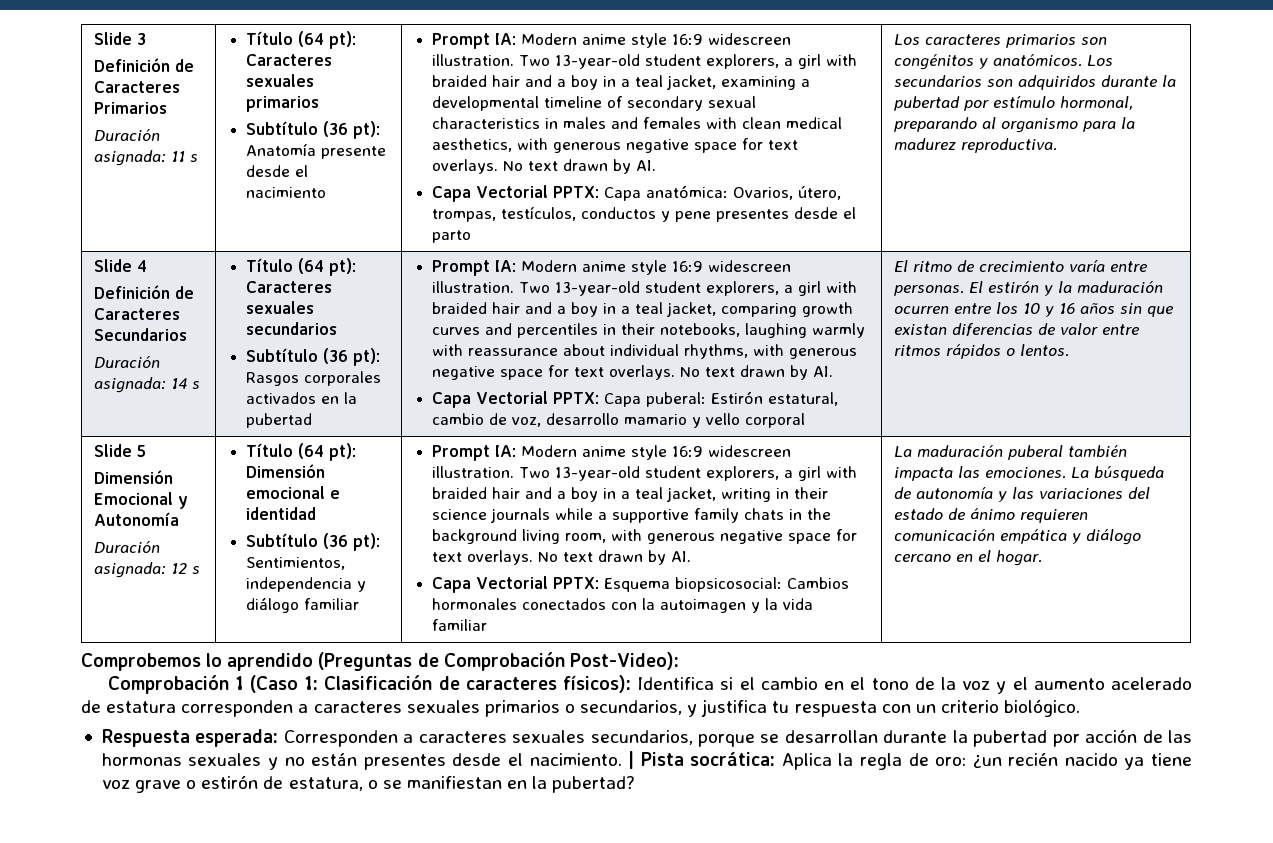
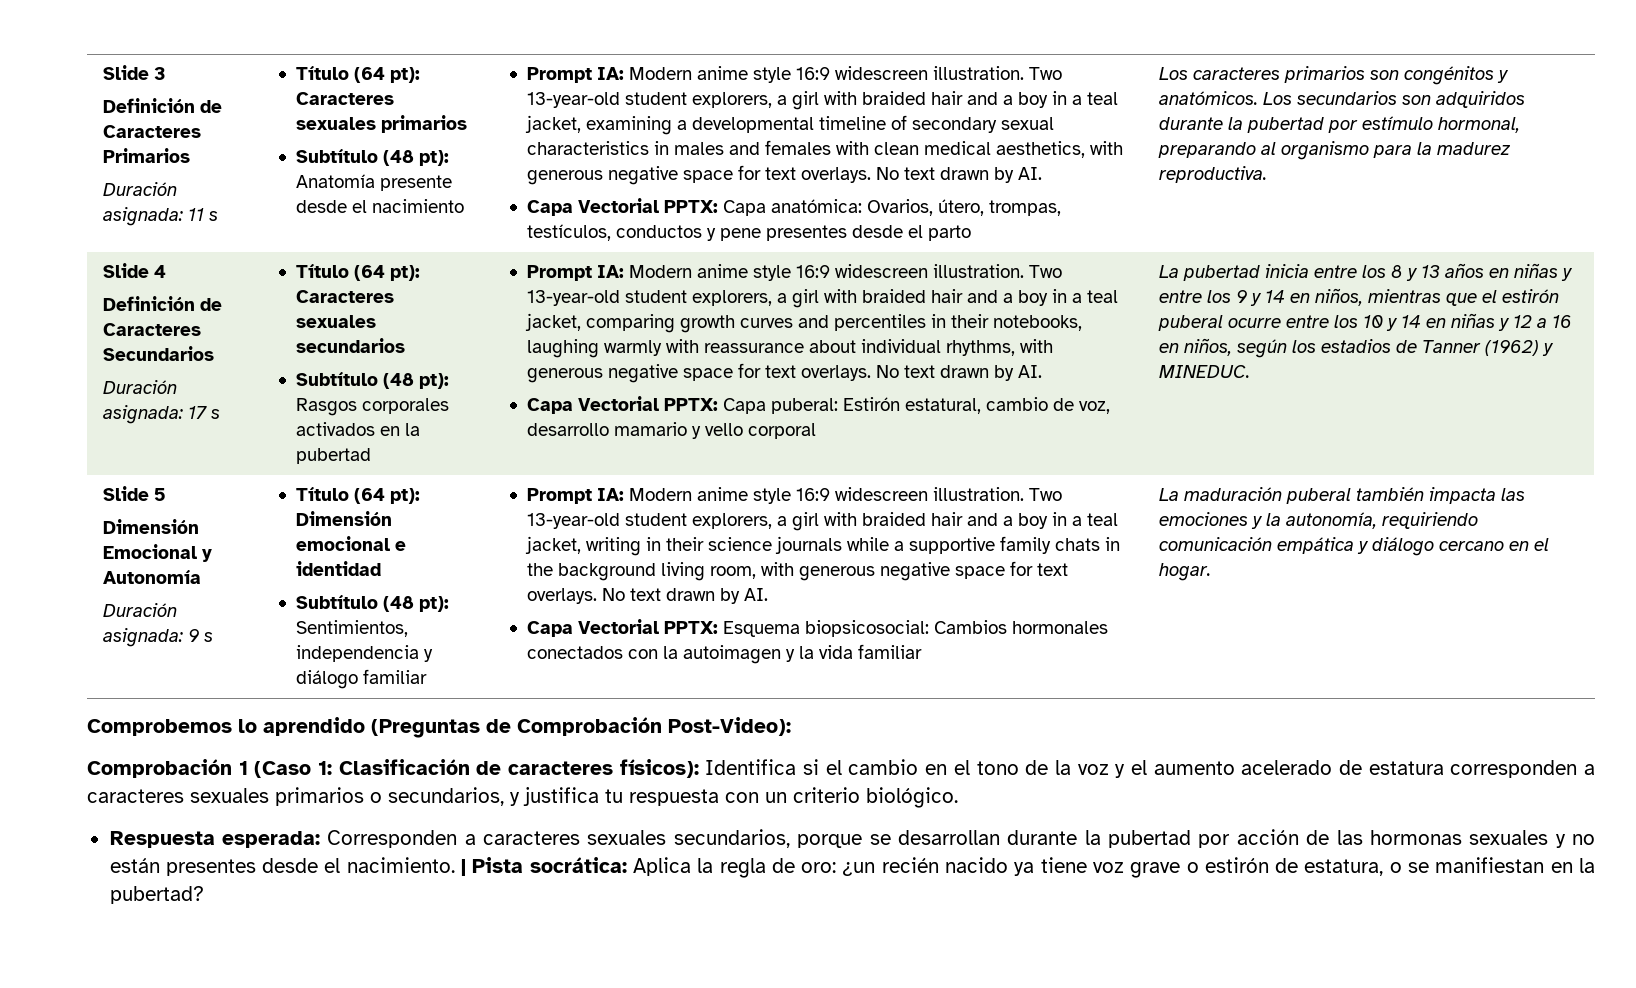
- Subtítulo (36 pt): Anatomía presente desde el nacimiento
+ Subtítulo (48 pt): Anatomía presente desde el nacimiento
- Duración asignada: 14 s
+ Duración asignada: 17 s
- Subtítulo (36 pt): Rasgos corporales activados en la pubertad
+ Subtítulo (48 pt): Rasgos corporales activados en la pubertad
- El ritmo de crecimiento varía entre personas. El estirón y la maduración ocurren entre los 10 y 16 años sin que existan diferencias de valor entre ritmos rápidos o lentos.
+ La pubertad inicia entre los 8 y 13 años en niñas y entre los 9 y 14 en niños, mientras que el estirón puberal ocurre entre los 10 y 14 en niñas y 12 a 16 en niños, según los estadios de Tanner (1962) y MINEDUC.
- Duración asignada: 12 s
+ Duración asignada: 9 s
- Subtítulo (36 pt): Sentimientos, independencia y diálogo familiar
+ Subtítulo (48 pt): Sentimientos, independencia y diálogo familiar
- La maduración puberal también impacta las emociones. La búsqueda de autonomía y las variaciones del estado de ánimo requieren comunicación empática y diálogo cercano en el hogar.
+ La maduración puberal también impacta las emociones y la autonomía, requiriendo comunicación empática y diálogo cercano en el hogar.

